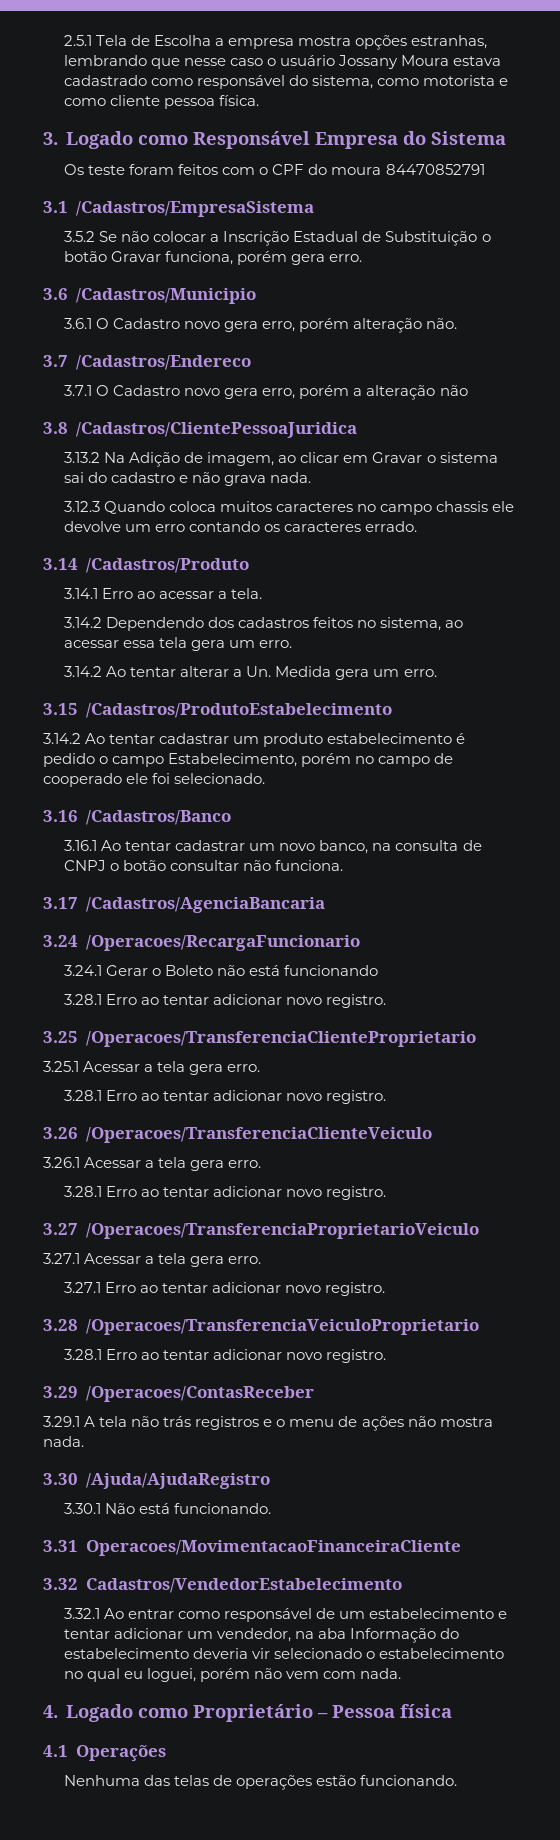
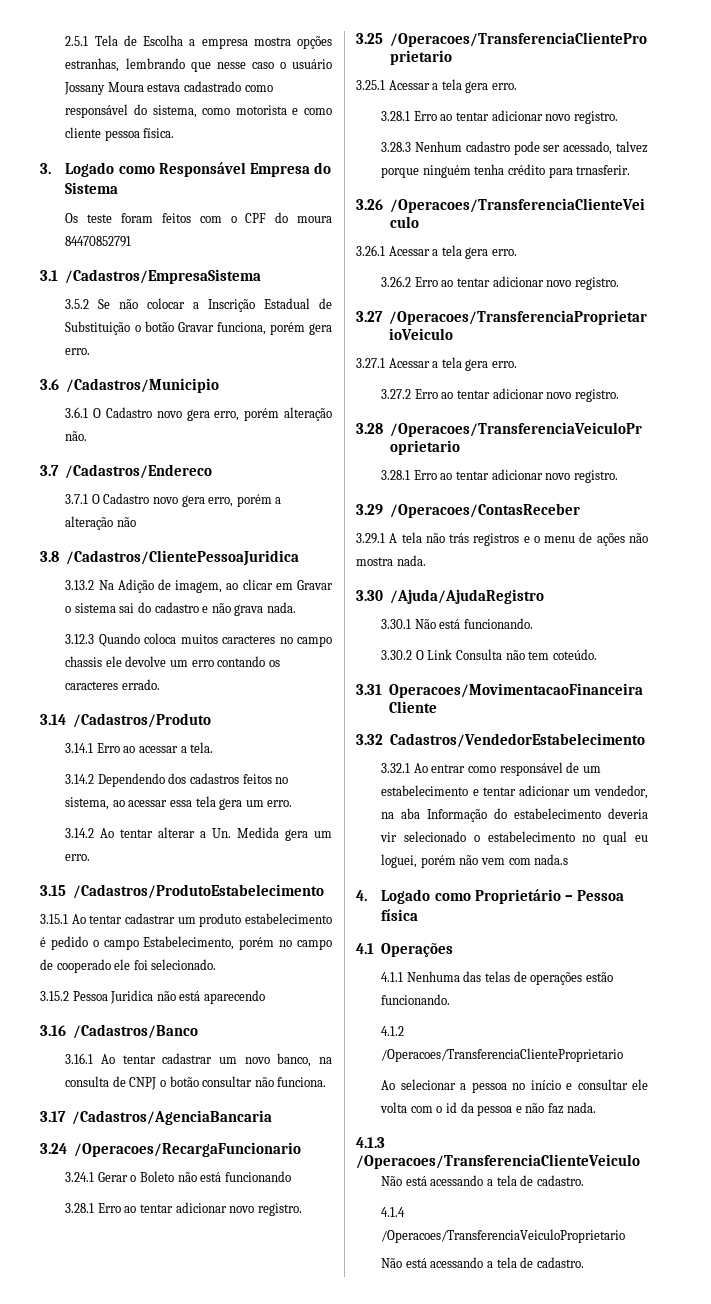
- 3.14.2 Ao tentar cadastrar um produto estabelecimento é pedido o campo Estabelecimento, porém no campo de cooperado ele foi selecionado.
+ 3.15.1 Ao tentar cadastrar um produto estabelecimento é pedido o campo Estabelecimento, porém no campo de cooperado ele foi selecionado.
+ 3.15.2 Pessoa Juridica não está aparecendo
+ 3.28.3 Nenhum cadastro pode ser acessado, talvez porque ninguém tenha crédito para trnasferir.
  3.26.1 Acessar a tela gera erro.
- 3.28.1 Erro ao tentar adicionar novo registro.
+ 3.26.2 Erro ao tentar adicionar novo registro.
- 3.27.1 Erro ao tentar adicionar novo registro.
+ 3.27.2 Erro ao tentar adicionar novo registro.
+ 3.30.2 O Link Consulta não tem coteúdo.
- 3.32.1 Ao entrar como responsável de um estabelecimento e tentar adicionar um vendedor, na aba Informação do estabelecimento deveria vir selecionado o estabelecimento no qual eu loguei, porém não vem com nada.
+ 3.32.1 Ao entrar como responsável de um estabelecimento e tentar adicionar um vendedor, na aba Informação do estabelecimento deveria vir selecionado o estabelecimento no qual eu loguei, porém não vem com nada.s
- Nenhuma das telas de operações estão funcionando.
+ 4.1.1 Nenhuma das telas de operações estão funcionando.
+ 4.1.2 /Operacoes/TransferenciaClienteProprietario
+ Ao selecionar a pessoa no início e consultar ele volta com o id da pessoa e não faz nada.
+ 4.1.3 /Operacoes/TransferenciaClienteVeiculo
+ Não está acessando a tela de cadastro.
+ 4.1.4 /Operacoes/TransferenciaVeiculoProprietario
+ Não está acessando a tela de cadastro.

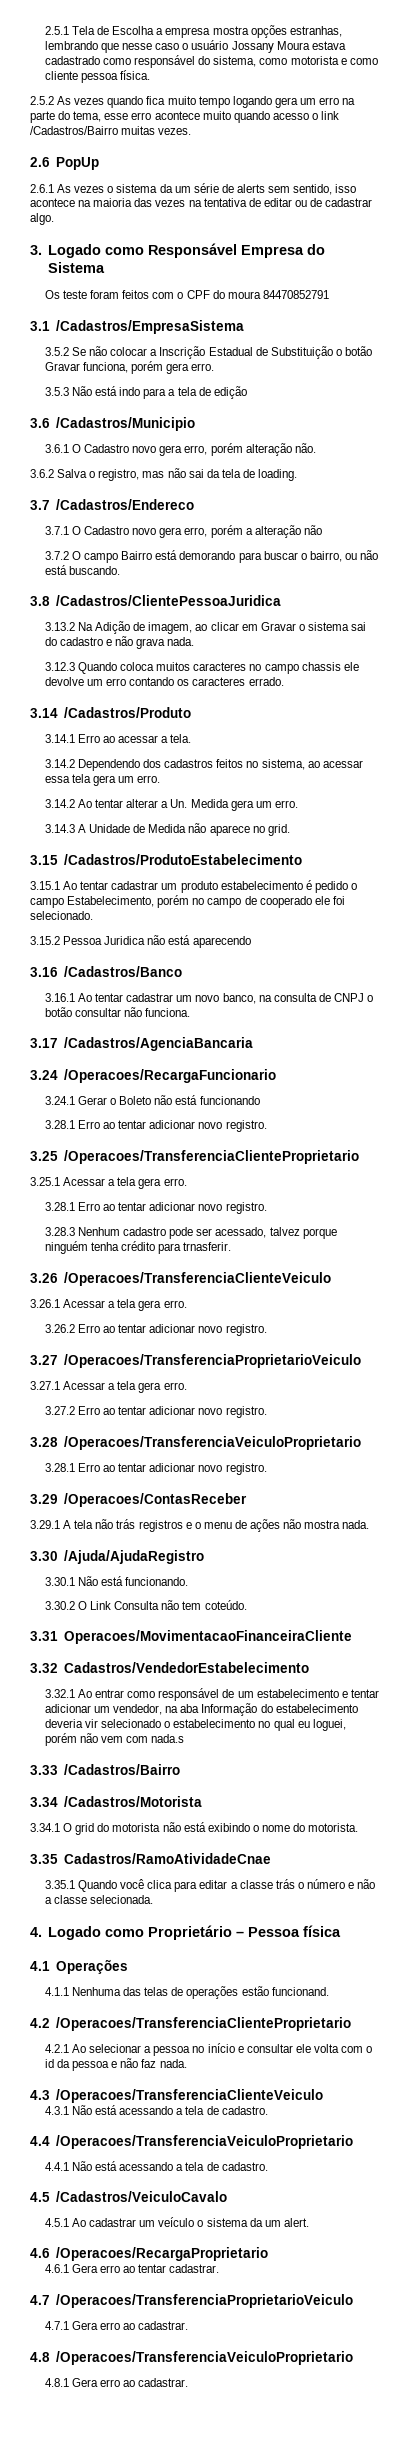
+ 2.5.2 As vezes quando fica muito tempo logando gera um erro na parte do tema, esse erro acontece muito quando acesso o link /Cadastros/Bairro muitas vezes.
+ 2.6 PopUp
+ 2.6.1 As vezes o sistema da um série de alerts sem sentido, isso acontece na maioria das vezes na tentativa de editar ou de cadastrar algo.
+ 3.5.3 Não está indo para a tela de edição
+ 3.6.2 Salva o registro, mas não sai da tela de loading.
+ 3.7.2 O campo Bairro está demorando para buscar o bairro, ou não está buscando.
+ 3.14.3 A Unidade de Medida não aparece no grid.
+ 3.33 /Cadastros/Bairro
+ 3.34 /Cadastros/Motorista
+ 3.34.1 O grid do motorista não está exibindo o nome do motorista.
+ 3.35 Cadastros/RamoAtividadeCnae
+ 3.35.1 Quando você clica para editar a classe trás o número e não a classe selecionada.
- 4.1.1 Nenhuma das telas de operações estão funcionando.
- 4.1.2 /Operacoes/TransferenciaClienteProprietario
- Ao selecionar a pessoa no início e consultar ele volta com o id da pessoa e não faz nada.
+ 4.1.1 Nenhuma das telas de operações estão funcionand.
+ 4.2 /Operacoes/TransferenciaClienteProprietario
+ 4.2.1 Ao selecionar a pessoa no início e consultar ele volta com o id da pessoa e não faz nada.
- 4.1.3 /Operacoes/TransferenciaClienteVeiculo
- Não está acessando a tela de cadastro.
- 4.1.4 /Operacoes/TransferenciaVeiculoProprietario
- Não está acessando a tela de cadastro.
+ 4.3 /Operacoes/TransferenciaClienteVeiculo
+ 4.3.1 Não está acessando a tela de cadastro.
+ 4.4 /Operacoes/TransferenciaVeiculoProprietario
+ 4.4.1 Não está acessando a tela de cadastro.
+ 4.5 /Cadastros/VeiculoCavalo
+ 4.5.1 Ao cadastrar um veículo o sistema da um alert.
+ 4.6 /Operacoes/RecargaProprietario
+ 4.6.1 Gera erro ao tentar cadastrar.
+ 4.7 /Operacoes/TransferenciaProprietarioVeiculo
+ 4.7.1 Gera erro ao cadastrar.
+ 4.8 /Operacoes/TransferenciaVeiculoProprietario
+ 4.8.1 Gera erro ao cadastrar.

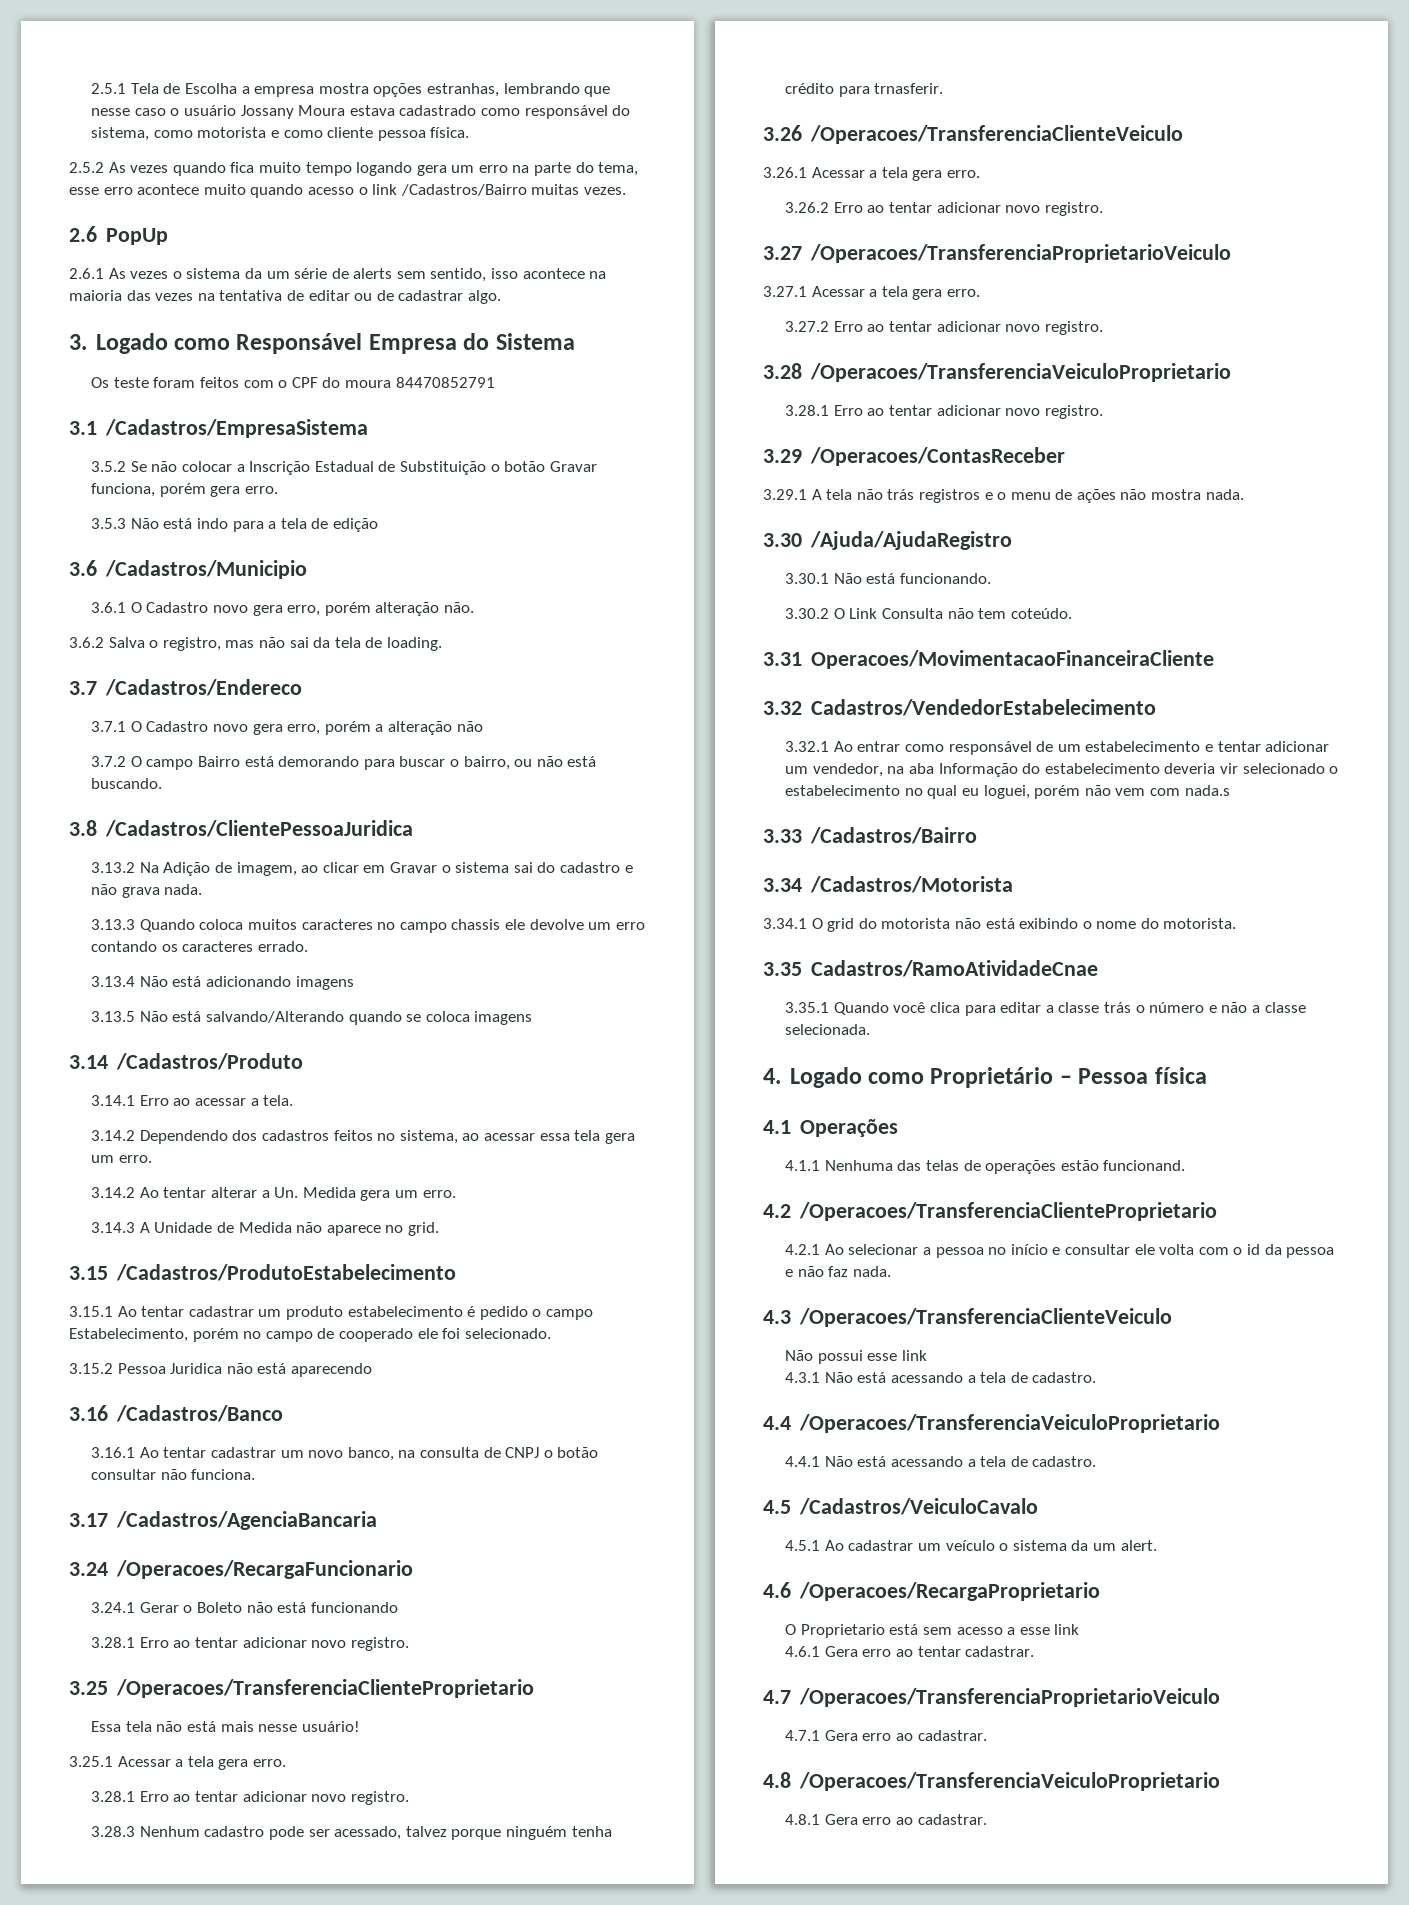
- 3.12.3 Quando coloca muitos caracteres no campo chassis ele devolve um erro contando os caracteres errado.
+ 3.13.3 Quando coloca muitos caracteres no campo chassis ele devolve um erro contando os caracteres errado.
+ 3.13.4 Não está adicionando imagens
+ 3.13.5 Não está salvando/Alterando quando se coloca imagens
+ Essa tela não está mais nesse usuário!
+ Não possui esse link
+ O Proprietario está sem acesso a esse link

